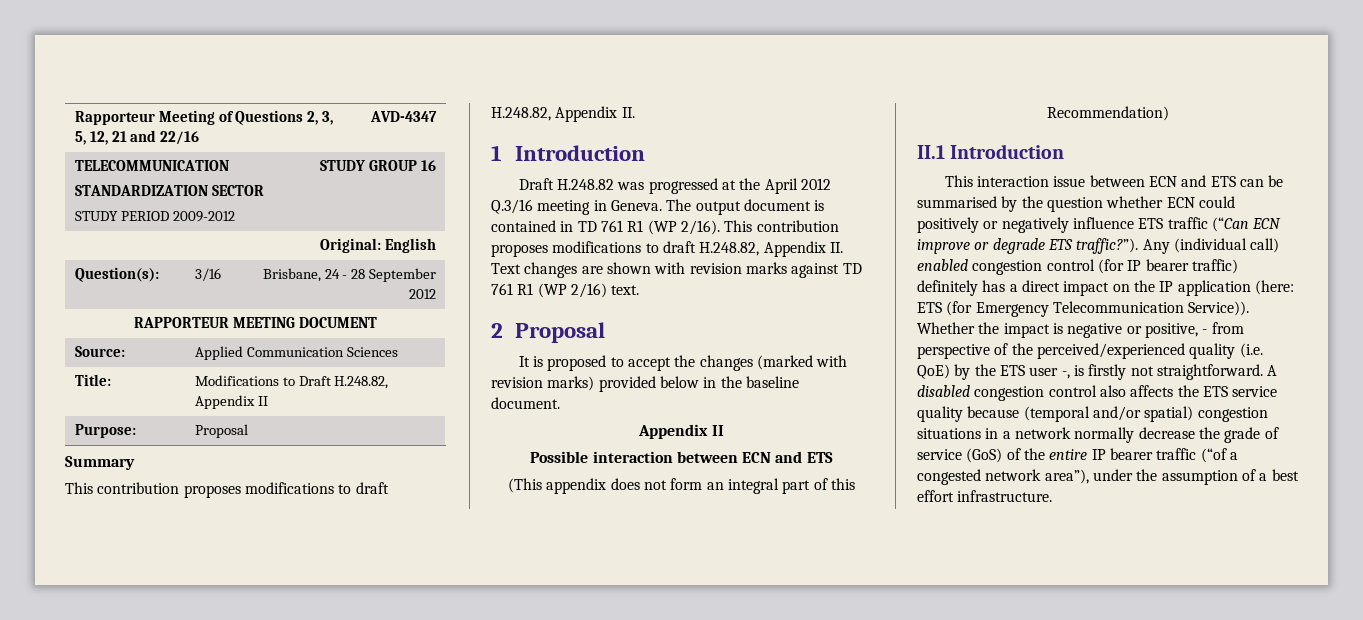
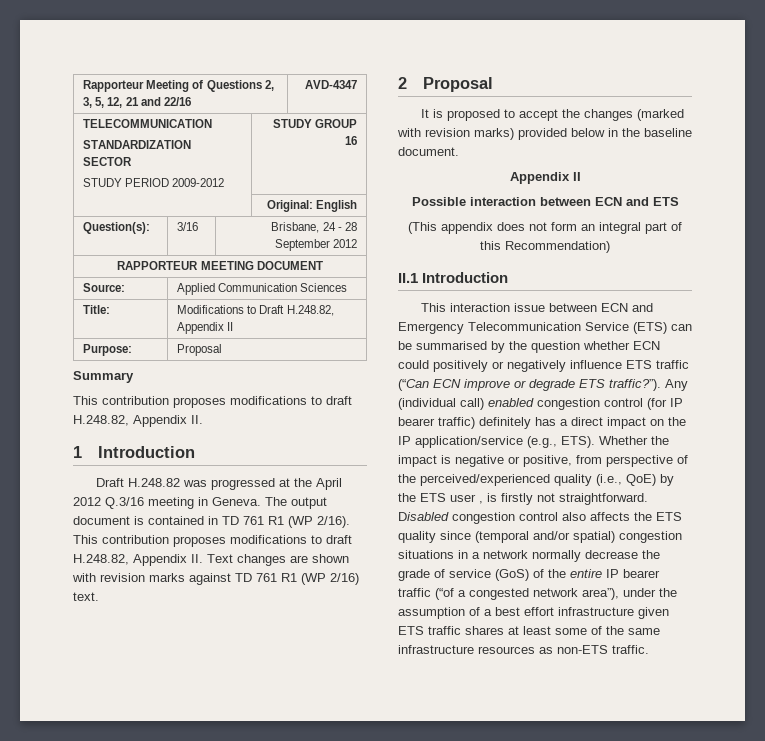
- This interaction issue between ECN and ETS can be summarised by the question whether ECN could positively or negatively influence ETS traffic (“Can ECN improve or degrade ETS traffic?”).
+ This interaction issue between ECN and Emergency Telecommunication Service (ETS) can be summarised by the question whether ECN could positively or negatively influence ETS traffic (“Can ECN improve or degrade ETS traffic?”).
- Any (individual call) enabled congestion control (for IP bearer traffic) definitely has a direct impact on the IP application (here: ETS (for Emergency Telecommunication Service)).
+ Any (individual call) enabled congestion control (for IP bearer traffic) definitely has a direct impact on the IP application/service (e.g., ETS).
- Whether the impact is negative or positive, - from perspective of the perceived/experienced quality (i.e. QoE) by the ETS user -, is firstly not straightforward.
+ Whether the impact is negative or positive, from perspective of the perceived/experienced quality (i.e., QoE) by the ETS user , is firstly not straightforward.
- A disabled congestion control also affects the ETS service quality because (temporal and/or spatial) congestion situations in a network normally decrease the grade of service (GoS) of the entire IP bearer traffic (“of a congested network area”), under the assumption of a best effort infrastructure.
+ Disabled congestion control also affects the ETS quality since (temporal and/or spatial) congestion situations in a network normally decrease the grade of service (GoS) of the entire IP bearer traffic (“of a congested network area”), under the assumption of a best effort infrastructure given ETS traffic shares at least some of the same infrastructure resources as non-ETS traffic.

